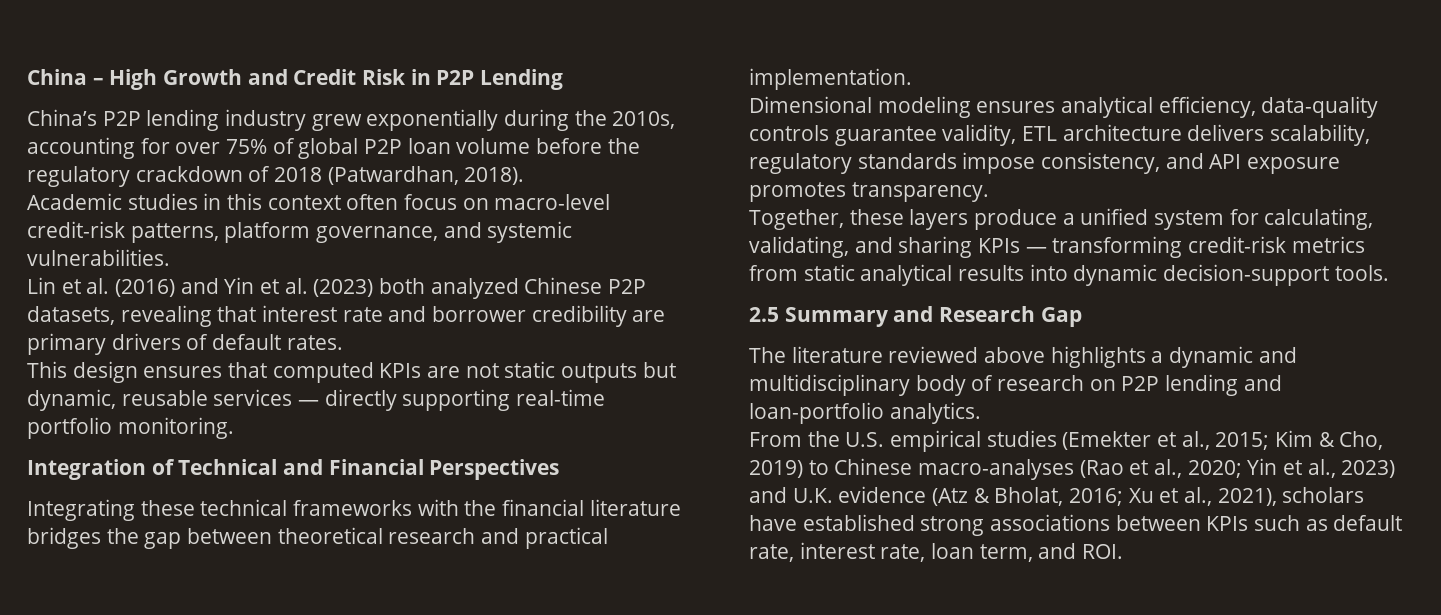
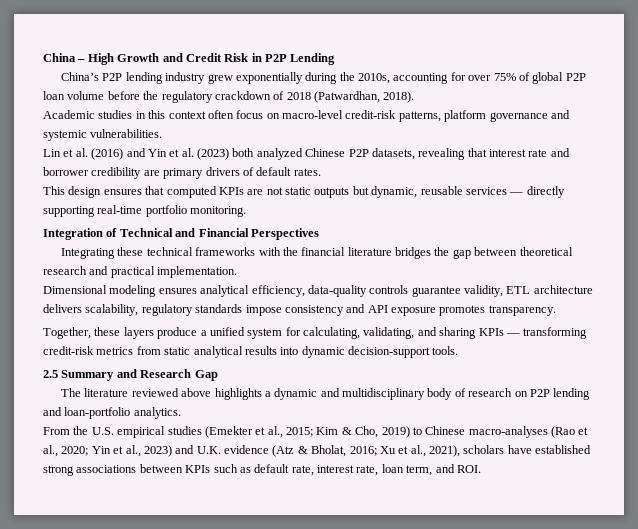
- Academic studies in this context often focus on macro-level credit-risk patterns, platform governance, and systemic vulnerabilities.
+ Academic studies in this context often focus on macro-level credit-risk patterns, platform governance and systemic vulnerabilities.
- Dimensional modeling ensures analytical efficiency, data-quality controls guarantee validity, ETL architecture delivers scalability, regulatory standards impose consistency, and API exposure promotes transparency.
+ Dimensional modeling ensures analytical efficiency, data-quality controls guarantee validity, ETL architecture delivers scalability, regulatory standards impose consistency and API exposure promotes transparency.

